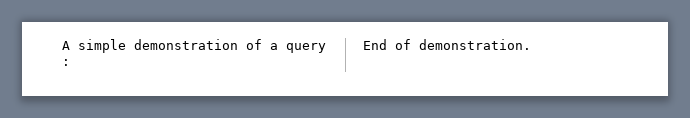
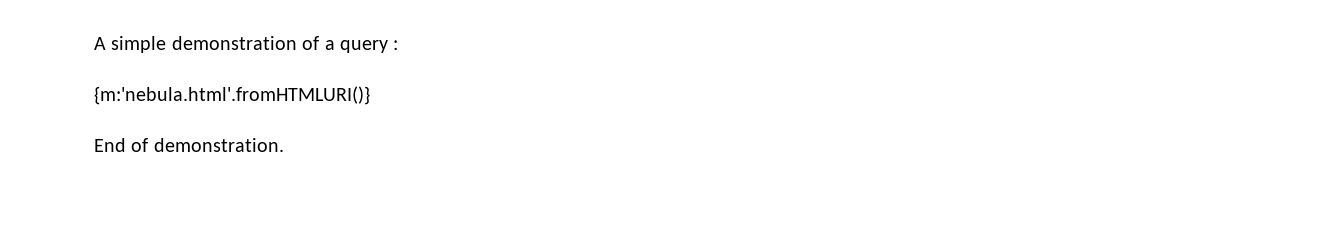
+ {m:'nebula.html'.fromHTMLURI()}

